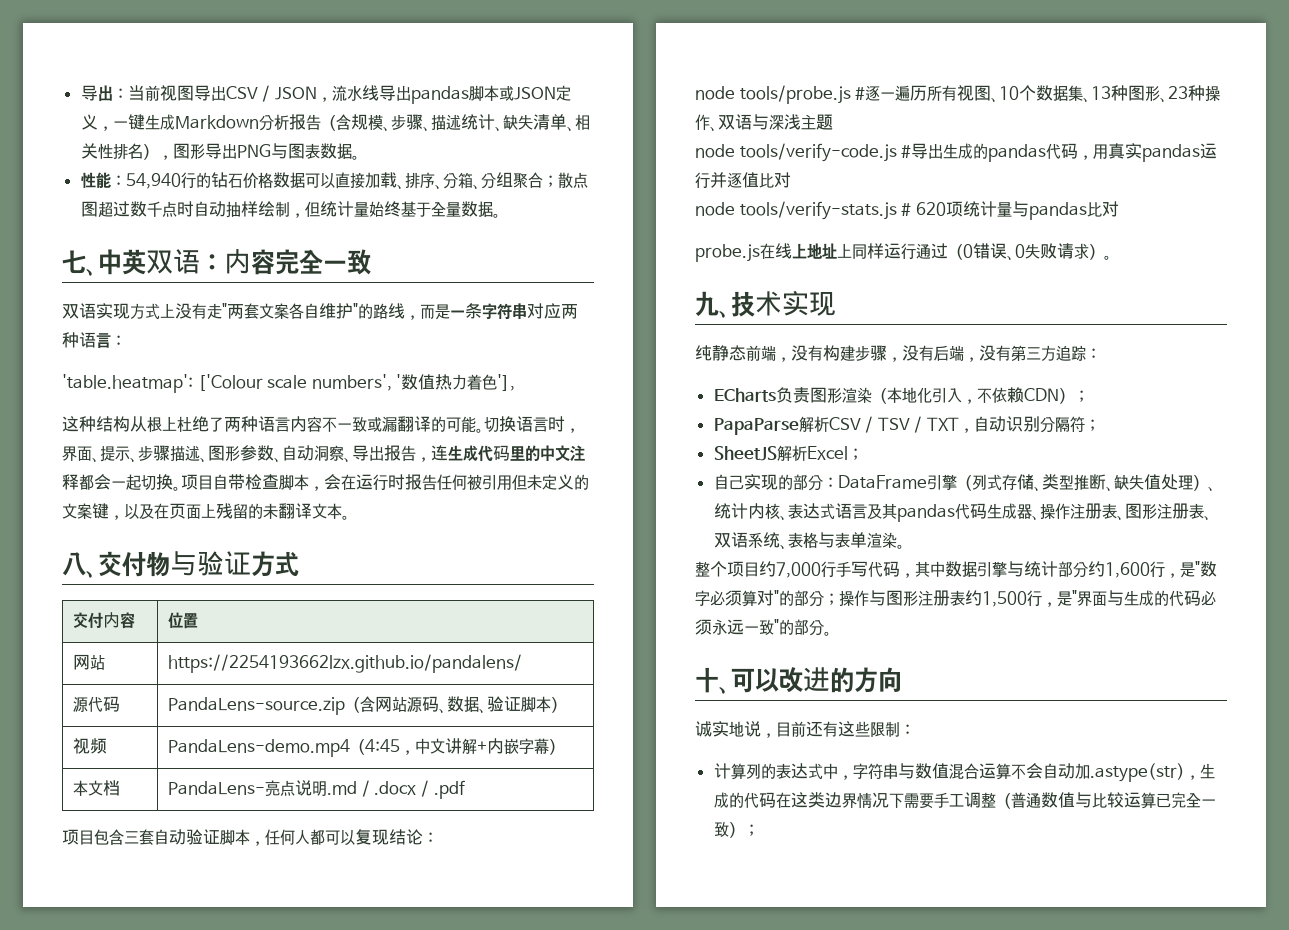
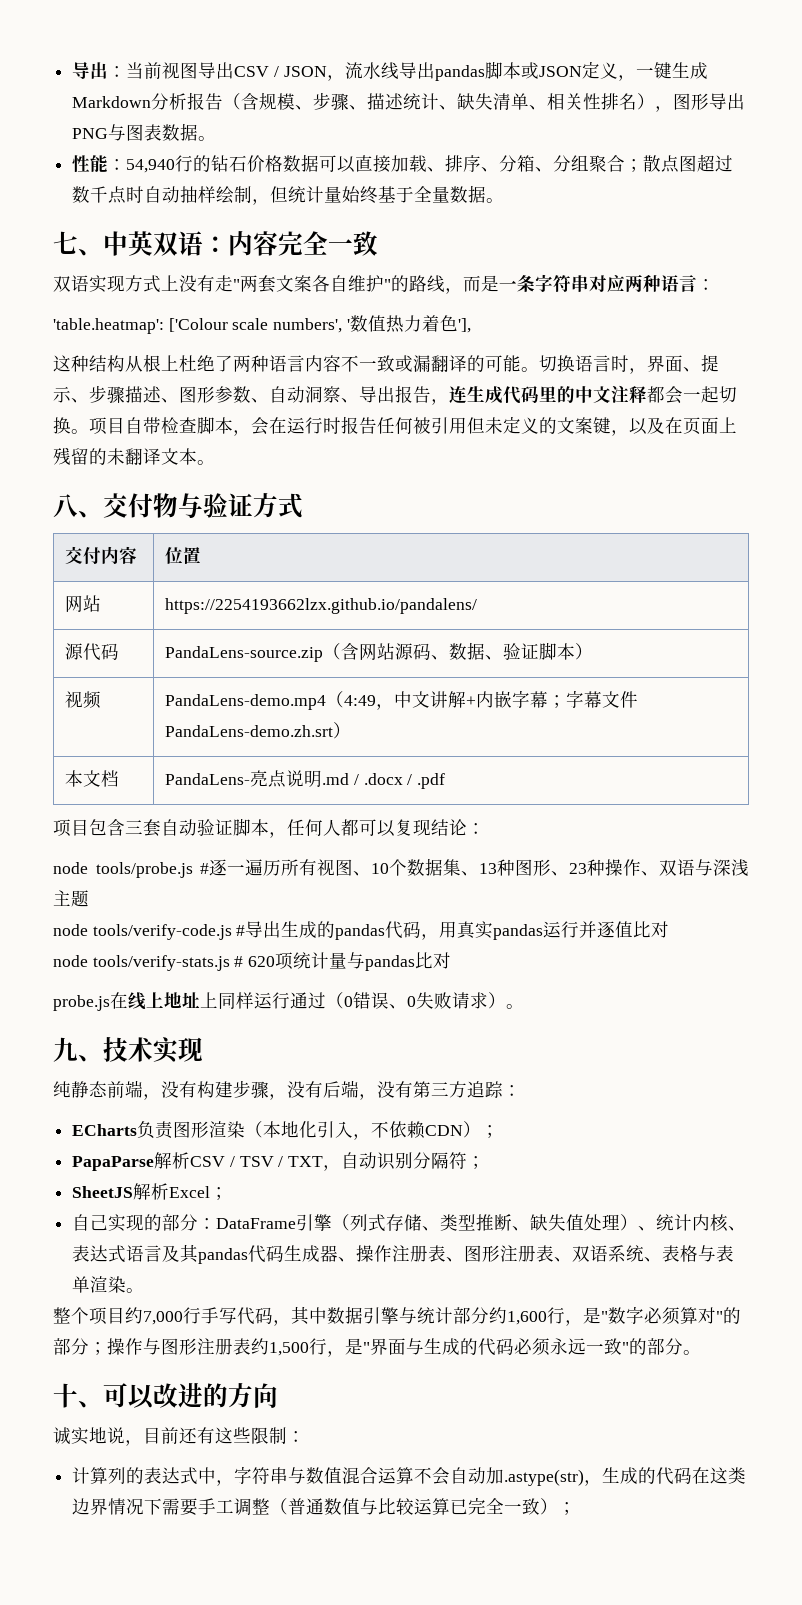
- 视频 | PandaLens-demo.mp4（4:45，中文讲解+内嵌字幕）
+ 视频 | PandaLens-demo.mp4（4:49，中文讲解+内嵌字幕；字幕文件PandaLens-demo.zh.srt）

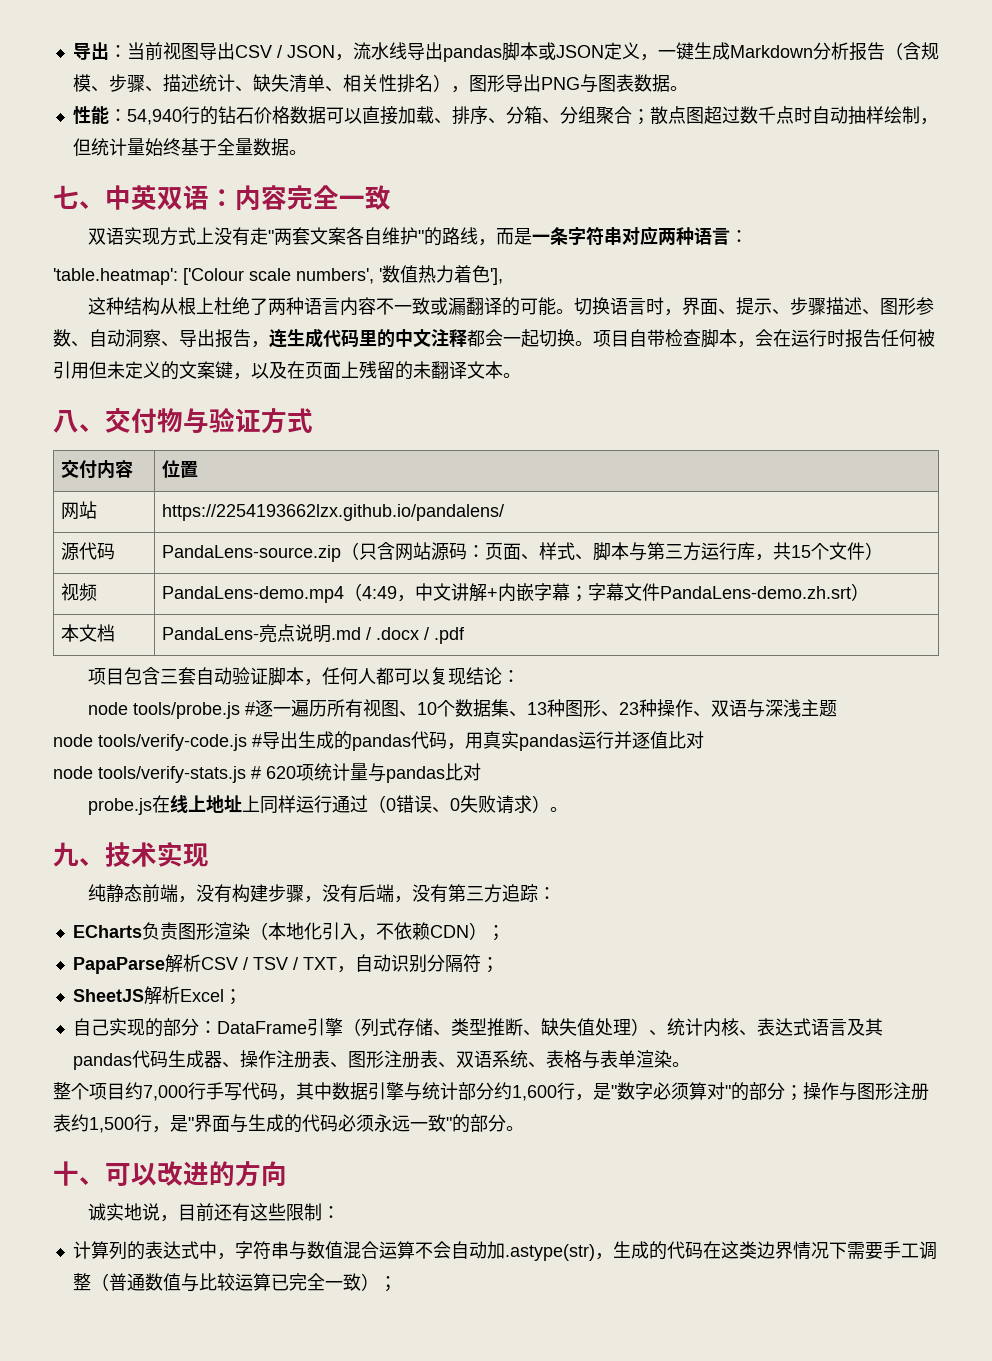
- 源代码 | PandaLens-source.zip（含网站源码、数据、验证脚本）
+ 源代码 | PandaLens-source.zip（只含网站源码：页面、样式、脚本与第三方运行库，共15个文件）

